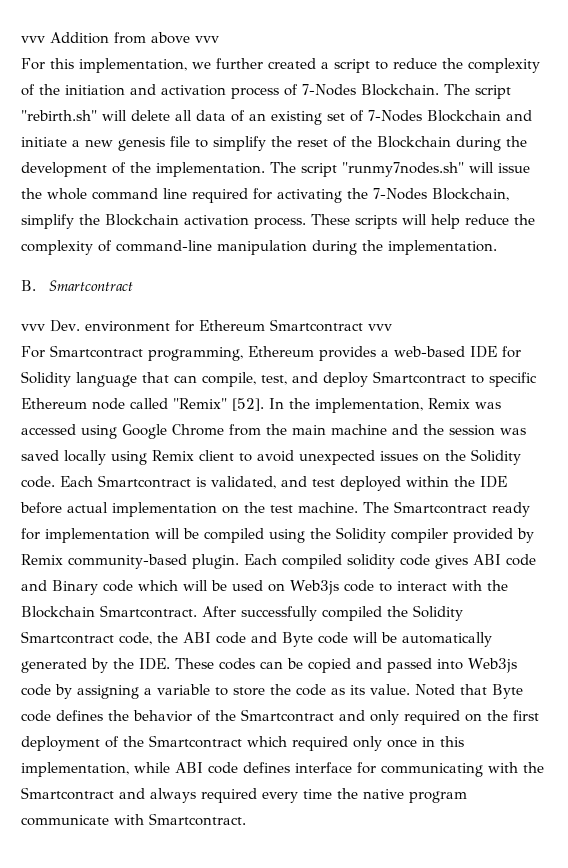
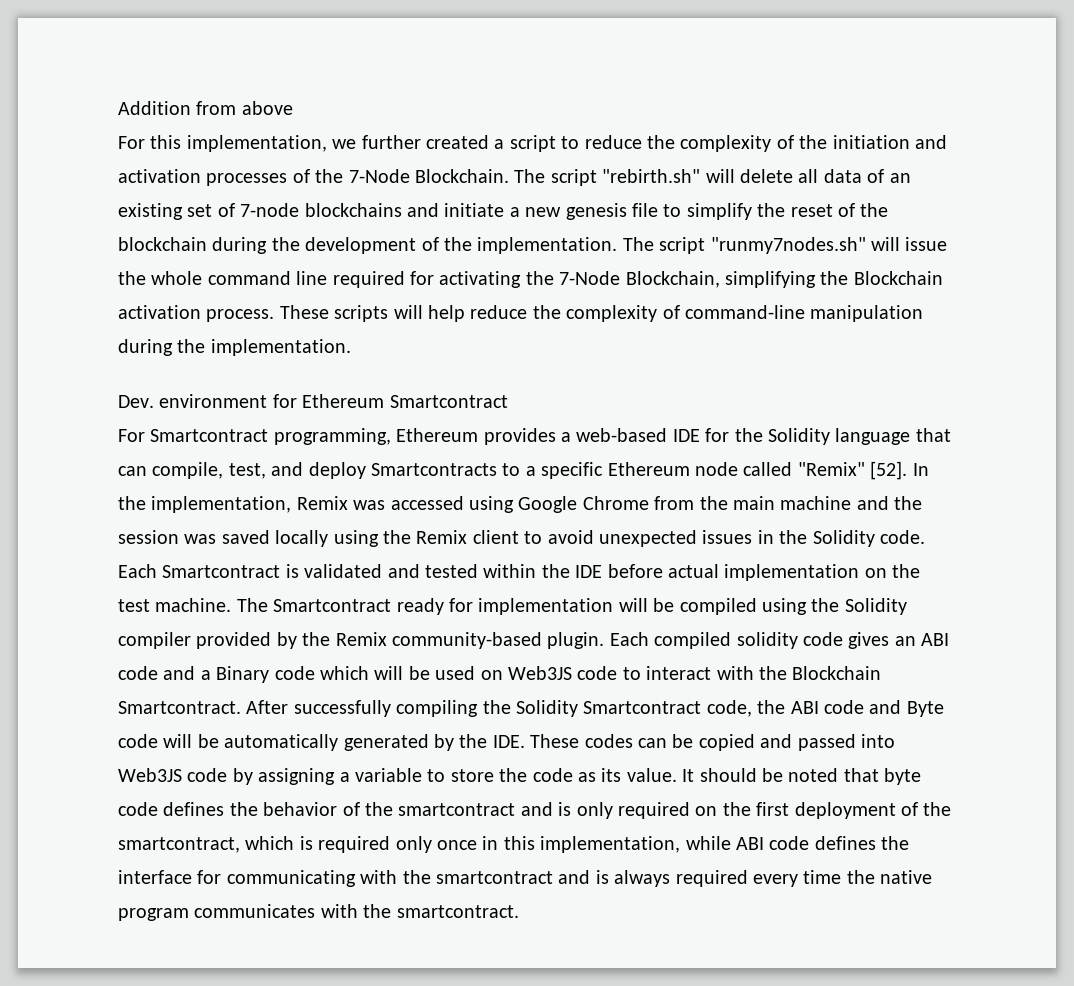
- vvv Addition from above vvv
+ Addition from above
- For this implementation, we further created a script to reduce the complexity of the initiation and activation process of 7-Nodes Blockchain.
+ For this implementation, we further created a script to reduce the complexity of the initiation and activation processes of the 7-Node Blockchain.
- The script "rebirth.sh" will delete all data of an existing set of 7-Nodes Blockchain and initiate a new genesis file to simplify the reset of the Blockchain during the development of the implementation.
+ The script "rebirth.sh" will delete all data of an existing set of 7-node blockchains and initiate a new genesis file to simplify the reset of the blockchain during the development of the implementation.
- The script "runmy7nodes.sh" will issue the whole command line required for activating the 7-Nodes Blockchain, simplify the Blockchain activation process.
+ The script "runmy7nodes.sh" will issue the whole command line required for activating the 7-Node Blockchain, simplifying the Blockchain activation process.
- B. Smartcontract
- vvv Dev. environment for Ethereum Smartcontract vvv
+ Dev. environment for Ethereum Smartcontract
- For Smartcontract programming, Ethereum provides a web-based IDE for Solidity language that can compile, test, and deploy Smartcontract to specific Ethereum node called "Remix" [52].
+ For Smartcontract programming, Ethereum provides a web-based IDE for the Solidity language that can compile, test, and deploy Smartcontracts to a specific Ethereum node called "Remix" [52].
- In the implementation, Remix was accessed using Google Chrome from the main machine and the session was saved locally using Remix client to avoid unexpected issues on the Solidity code.
+ In the implementation, Remix was accessed using Google Chrome from the main machine and the session was saved locally using the Remix client to avoid unexpected issues in the Solidity code.
- Each Smartcontract is validated, and test deployed within the IDE before actual implementation on the test machine.
+ Each Smartcontract is validated and tested within the IDE before actual implementation on the test machine.
- The Smartcontract ready for implementation will be compiled using the Solidity compiler provided by Remix community-based plugin.
+ The Smartcontract ready for implementation will be compiled using the Solidity compiler provided by the Remix community-based plugin.
- Each compiled solidity code gives ABI code and Binary code which will be used on Web3js code to interact with the Blockchain Smartcontract.
+ Each compiled solidity code gives an ABI code and a Binary code which will be used on Web3JS code to interact with the Blockchain Smartcontract.
- After successfully compiled the Solidity Smartcontract code, the ABI code and Byte code will be automatically generated by the IDE. These codes can be copied and passed into Web3js code by assigning a variable to store the code as its value.
+ After successfully compiling the Solidity Smartcontract code, the ABI code and Byte code will be automatically generated by the IDE. These codes can be copied and passed into Web3JS code by assigning a variable to store the code as its value.
- Noted that Byte code defines the behavior of the Smartcontract and only required on the first deployment of the Smartcontract which required only once in this implementation, while ABI code defines interface for communicating with the Smartcontract and always required every time the native program communicate with Smartcontract.
+ It should be noted that byte code defines the behavior of the smartcontract and is only required on the first deployment of the smartcontract, which is required only once in this implementation, while ABI code defines the interface for communicating with the smartcontract and is always required every time the native program communicates with the smartcontract.

